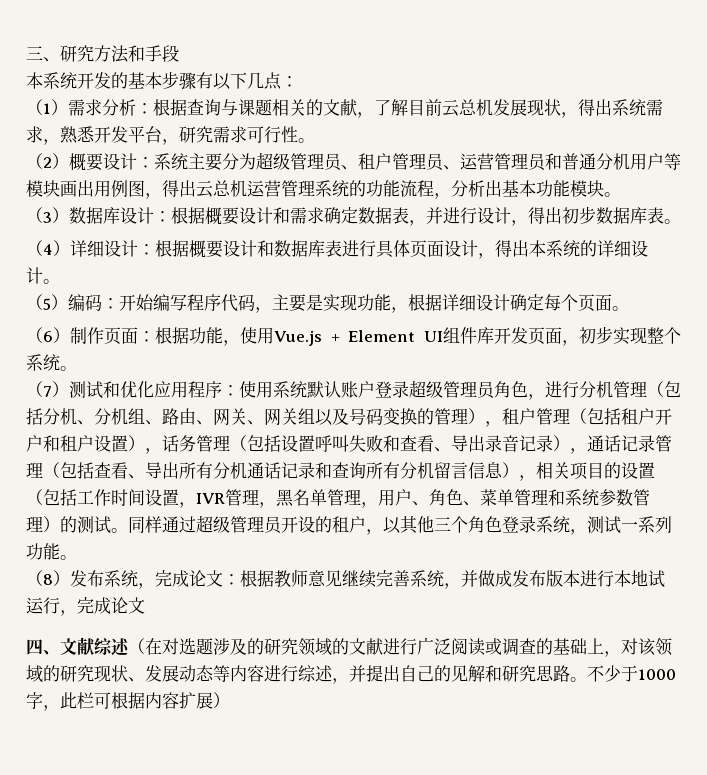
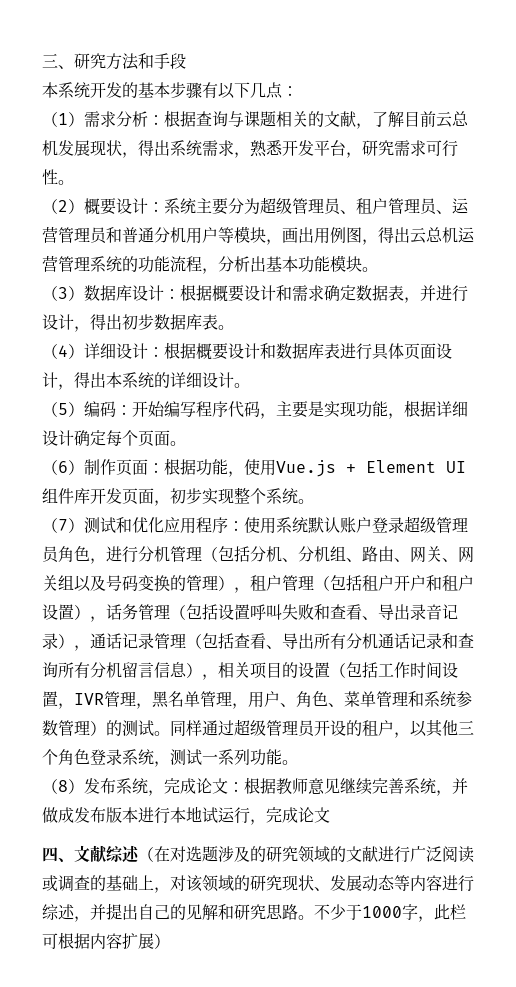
- （2）概要设计：系统主要分为超级管理员、租户管理员、运营管理员和普通分机用户等模块画出用例图，得出云总机运营管理系统的功能流程，分析出基本功能模块。
+ （2）概要设计：系统主要分为超级管理员、租户管理员、运营管理员和普通分机用户等模块，画出用例图，得出云总机运营管理系统的功能流程，分析出基本功能模块。

